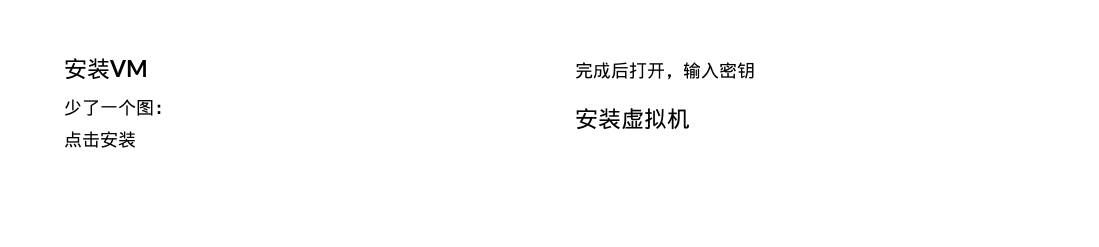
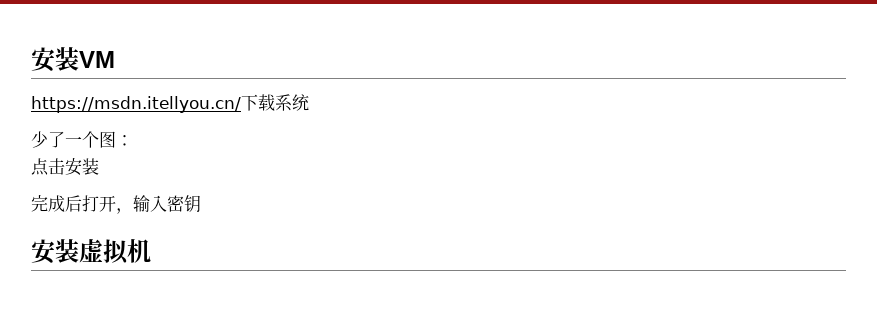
+ https://msdn.itellyou.cn/下载系统

